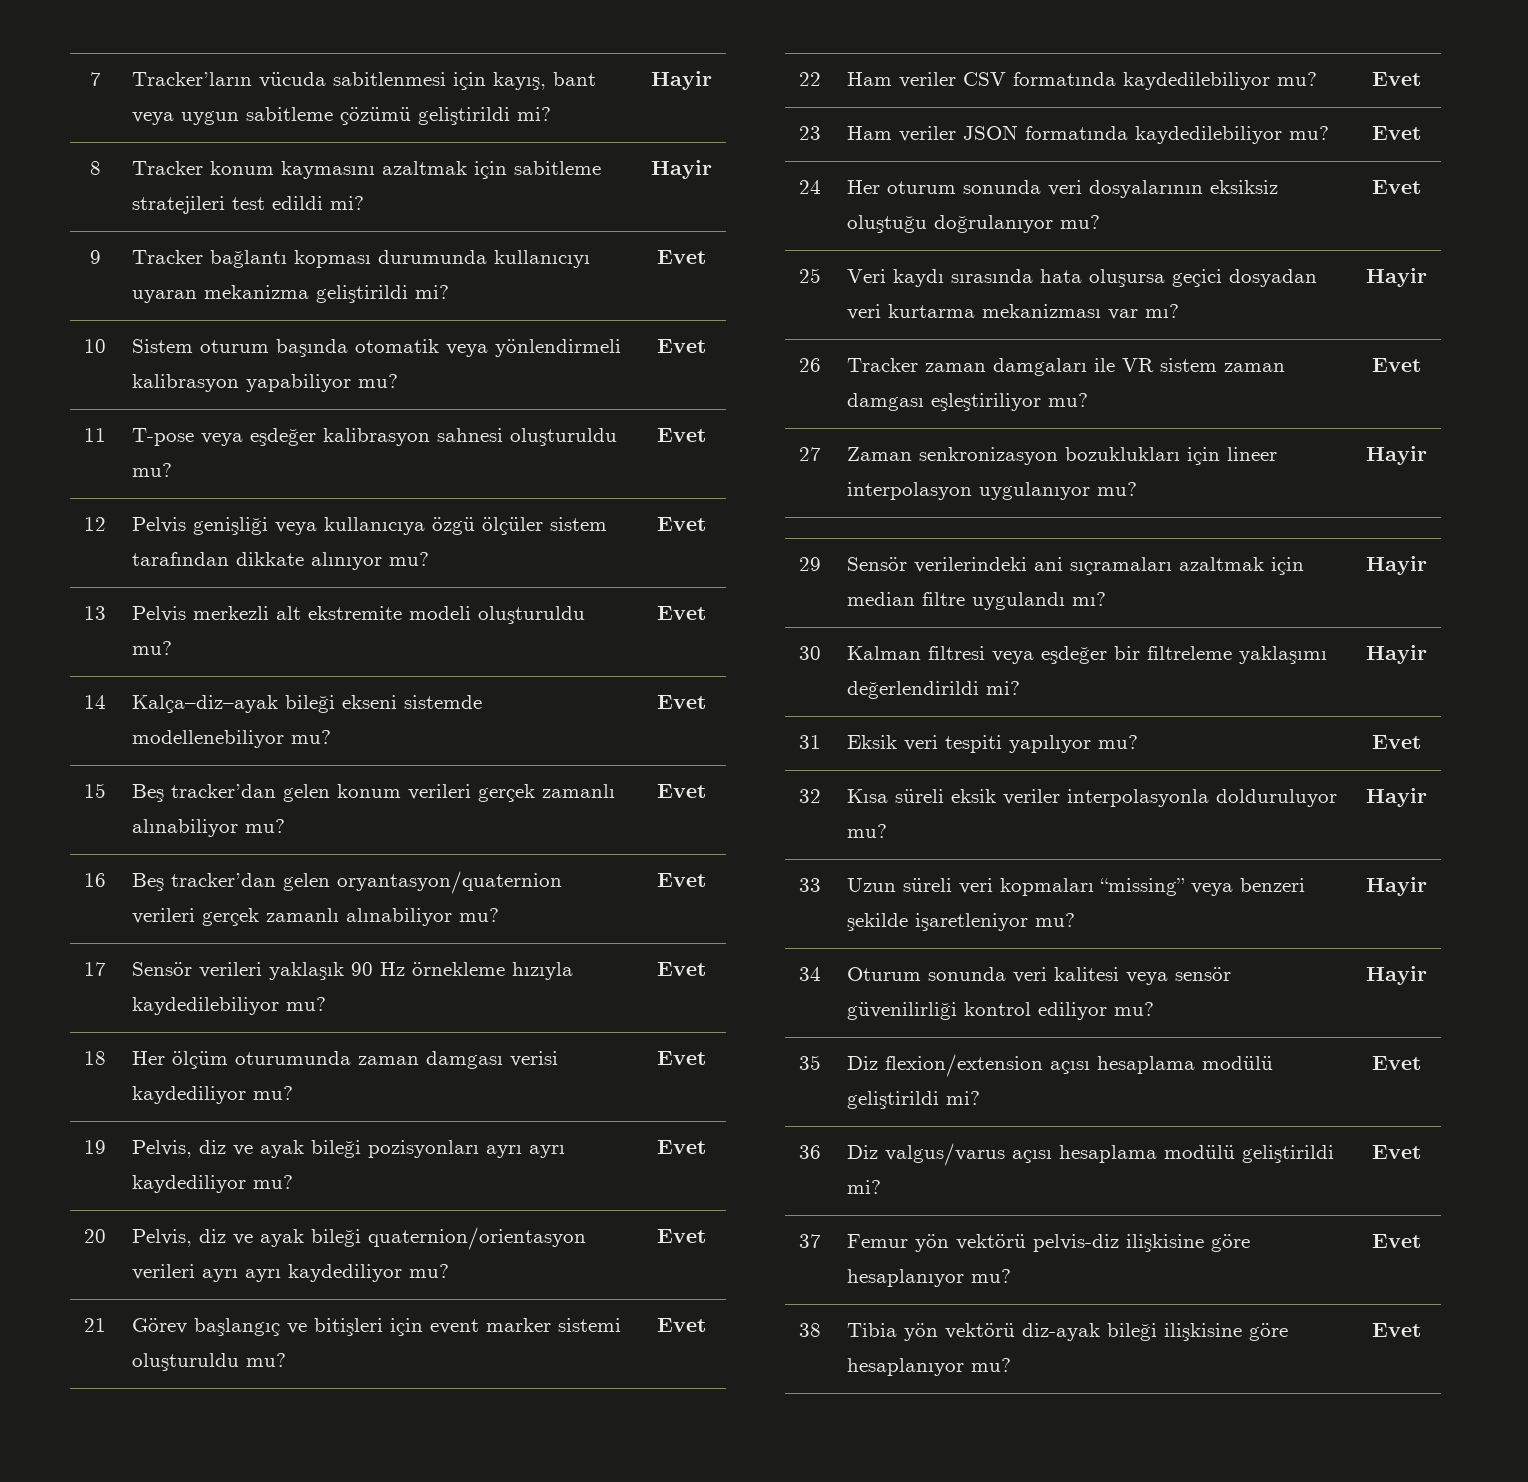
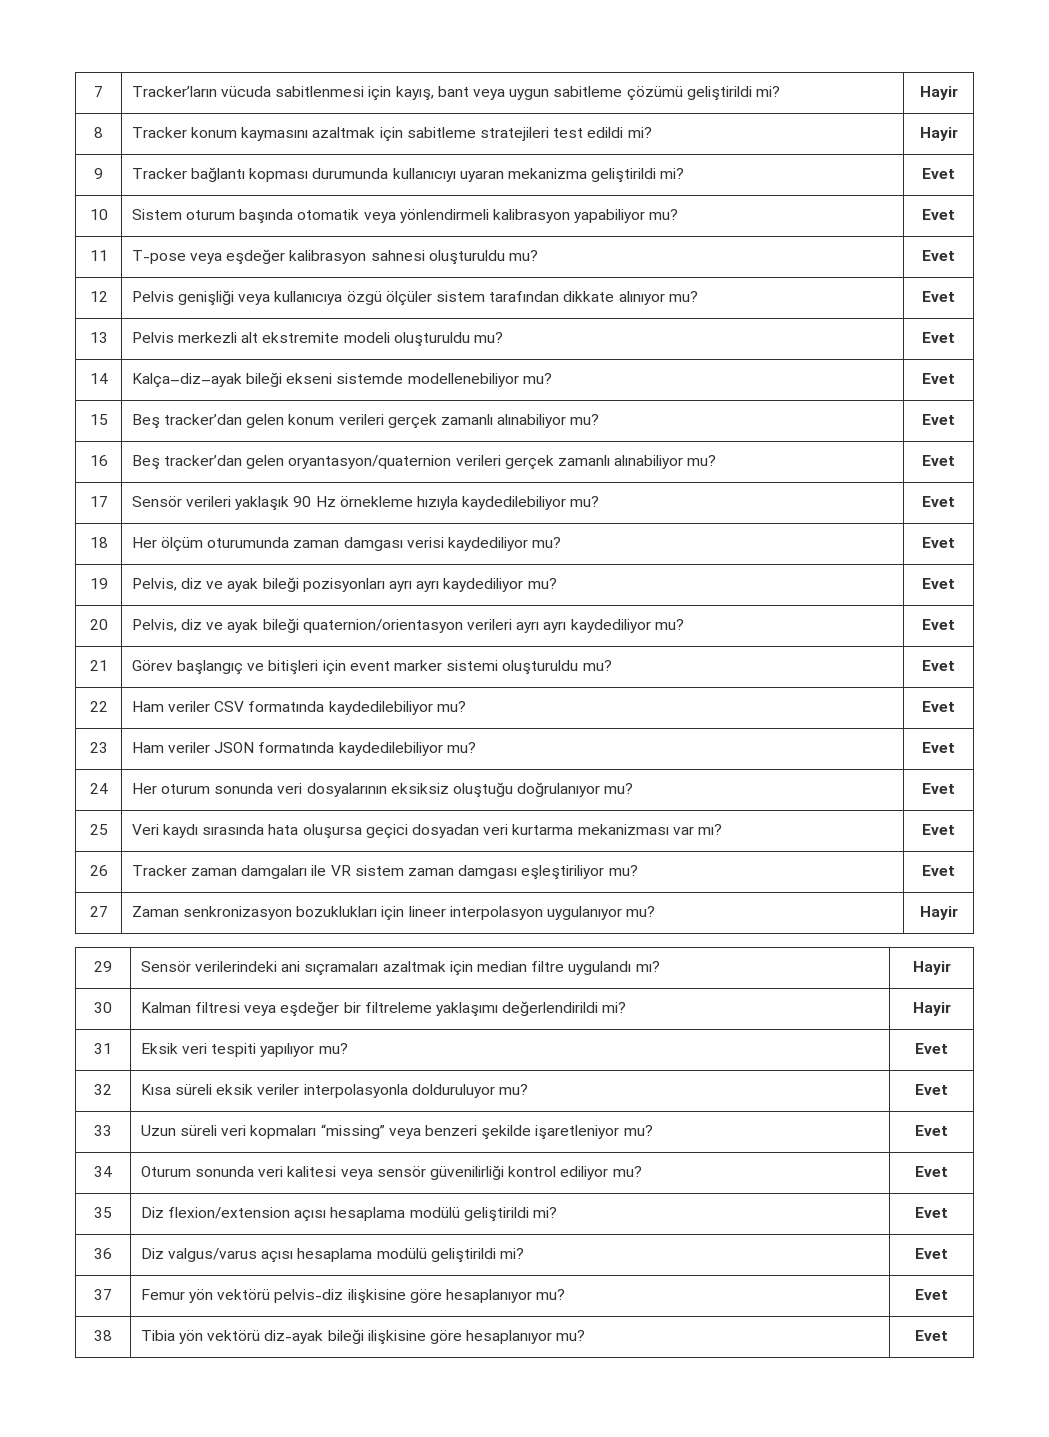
- 25 | Veri kaydı sırasında hata oluşursa geçici dosyadan veri kurtarma mekanizması var mı? | Hayir
+ 25 | Veri kaydı sırasında hata oluşursa geçici dosyadan veri kurtarma mekanizması var mı? | Evet
- 32 | Kısa süreli eksik veriler interpolasyonla dolduruluyor mu? | Hayir
+ 32 | Kısa süreli eksik veriler interpolasyonla dolduruluyor mu? | Evet
- 33 | Uzun süreli veri kopmaları “missing” veya benzeri şekilde işaretleniyor mu? | Hayir
+ 33 | Uzun süreli veri kopmaları “missing” veya benzeri şekilde işaretleniyor mu? | Evet
- 34 | Oturum sonunda veri kalitesi veya sensör güvenilirliği kontrol ediliyor mu? | Hayir
+ 34 | Oturum sonunda veri kalitesi veya sensör güvenilirliği kontrol ediliyor mu? | Evet

